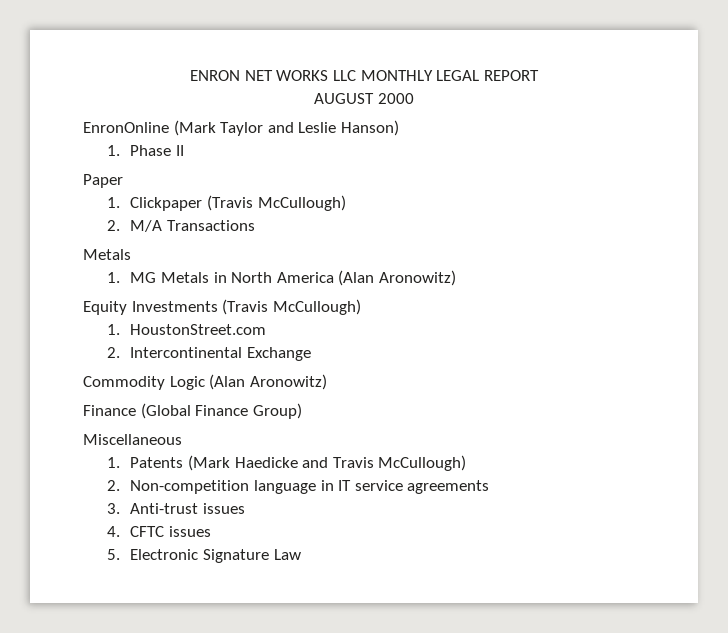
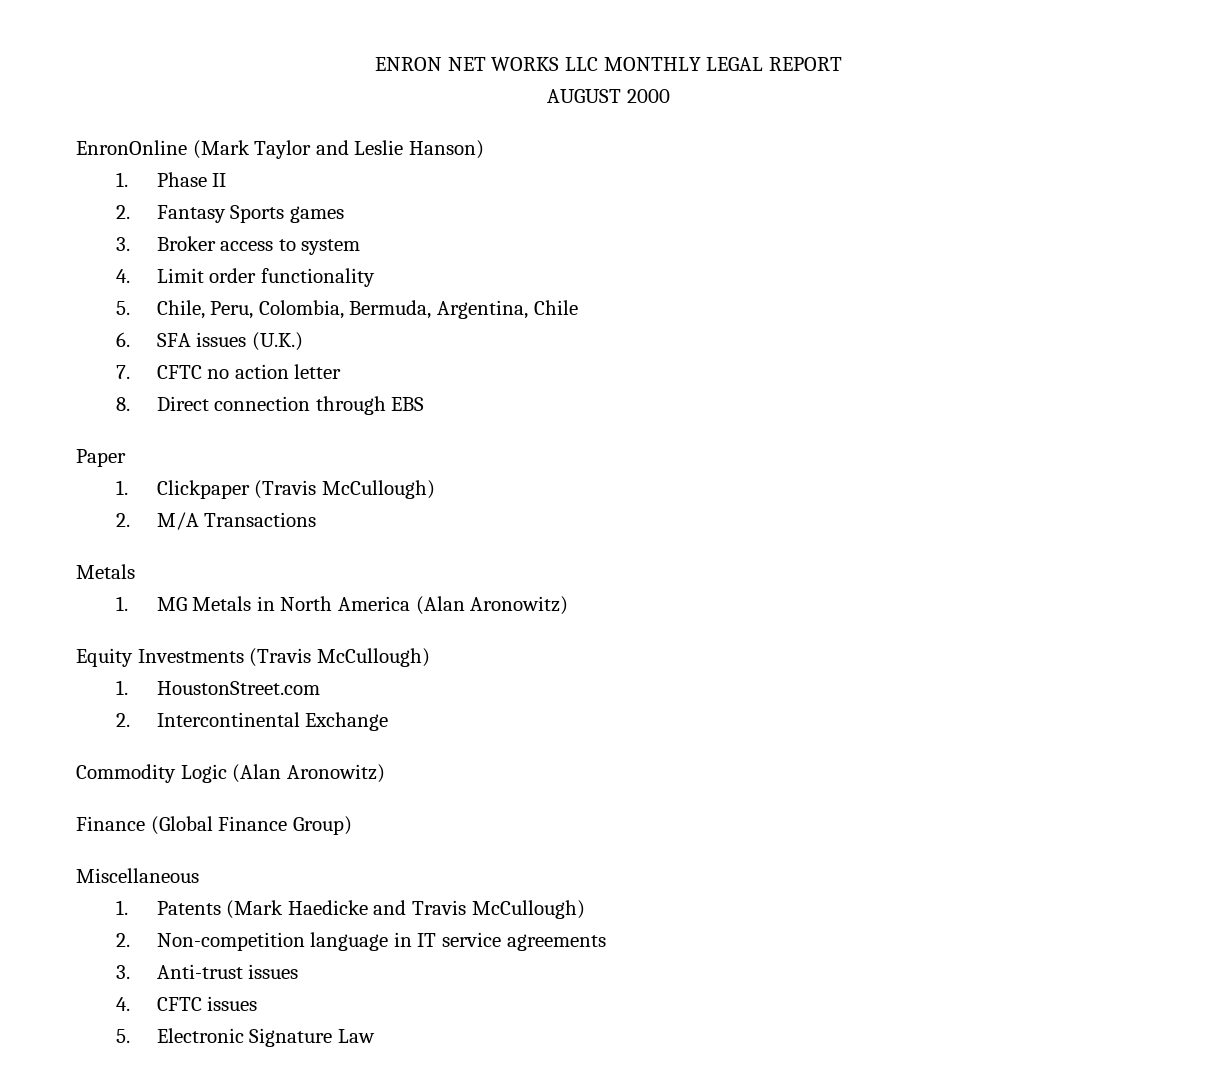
+ 2. Fantasy Sports games
+ 3. Broker access to system
+ 4. Limit order functionality
+ 5. Chile, Peru, Colombia, Bermuda, Argentina, Chile
+ 6. SFA issues (U.K.)
+ 7. CFTC no action letter
+ 8. Direct connection through EBS

